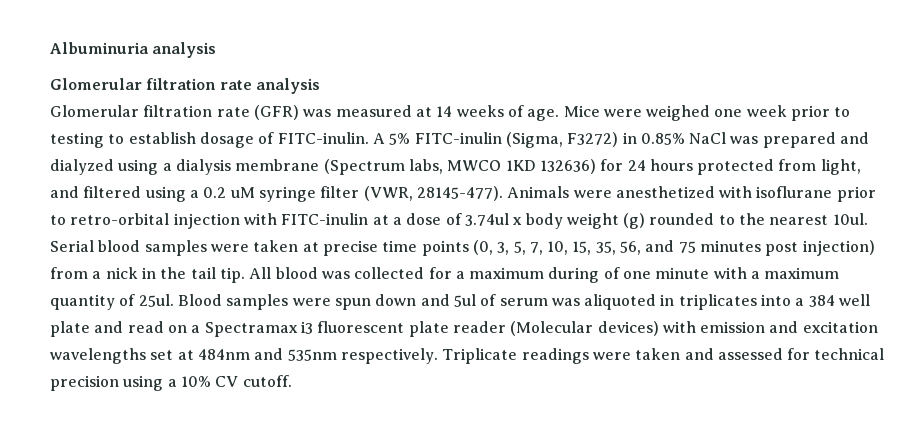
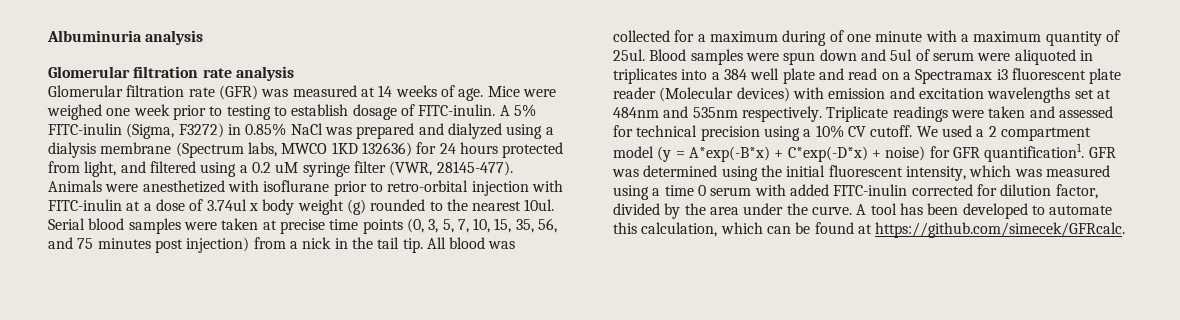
- Blood samples were spun down and 5ul of serum was aliquoted in triplicates into a 384 well plate and read on a Spectramax i3 fluorescent plate reader (Molecular devices) with emission and excitation wavelengths set at 484nm and 535nm respectively.
+ Blood samples were spun down and 5ul of serum were aliquoted in triplicates into a 384 well plate and read on a Spectramax i3 fluorescent plate reader (Molecular devices) with emission and excitation wavelengths set at 484nm and 535nm respectively.
+ We used a 2 compartment model (y = A*exp(-B*x) + C*exp(-D*x) + noise) for GFR quantification1. GFR was determined using the initial fluorescent intensity, which was measured using a time 0 serum with added FITC-inulin corrected for dilution factor, divided by the area under the curve. A tool has been developed to automate this calculation, which can be found at https://github.com/simecek/GFRcalc.

